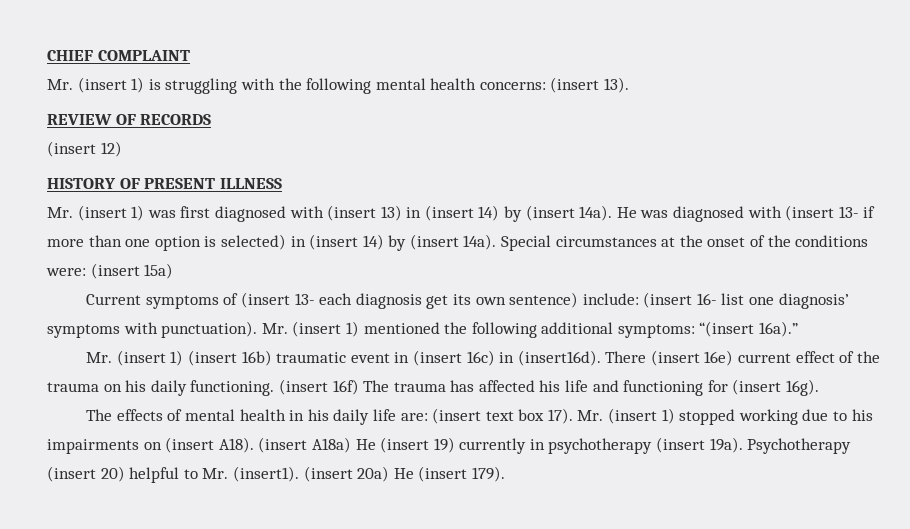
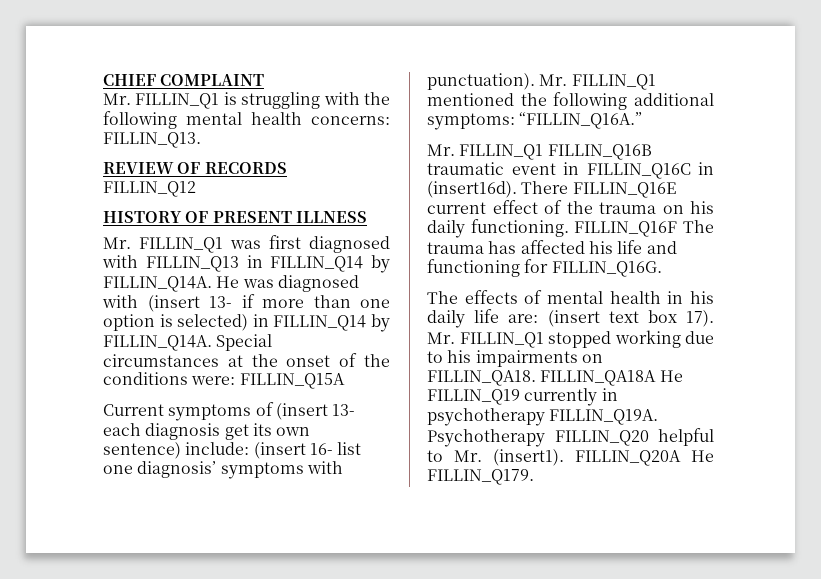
- Mr. (insert 1) is struggling with the following mental health concerns: (insert 13).
+ Mr. FILLIN_Q1 is struggling with the following mental health concerns: FILLIN_Q13.
- (insert 12)
+ FILLIN_Q12
- Mr. (insert 1) was first diagnosed with (insert 13) in (insert 14) by (insert 14a).
+ Mr. FILLIN_Q1 was first diagnosed with FILLIN_Q13 in FILLIN_Q14 by FILLIN_Q14A.
- He was diagnosed with (insert 13- if more than one option is selected) in (insert 14) by (insert 14a).
+ He was diagnosed with (insert 13- if more than one option is selected) in FILLIN_Q14 by FILLIN_Q14A.
- Special circumstances at the onset of the conditions were: (insert 15a)
+ Special circumstances at the onset of the conditions were: FILLIN_Q15A
- Mr. (insert 1) mentioned the following additional symptoms: “(insert 16a).”
- Mr. (insert 1) (insert 16b) traumatic event in (insert 16c) in (insert16d).
+ Mr. FILLIN_Q1 mentioned the following additional symptoms: “FILLIN_Q16A.”
+ Mr. FILLIN_Q1 FILLIN_Q16B traumatic event in FILLIN_Q16C in (insert16d).
- There (insert 16e) current effect of the trauma on his daily functioning.
+ There FILLIN_Q16E current effect of the trauma on his daily functioning.
- (insert 16f) The trauma has affected his life and functioning for (insert 16g).
+ FILLIN_Q16F The trauma has affected his life and functioning for FILLIN_Q16G.
- Mr. (insert 1) stopped working due to his impairments on (insert A18). (insert A18a) He (insert 19) currently in psychotherapy (insert 19a). Psychotherapy (insert 20) helpful to Mr. (insert1). (insert 20a) He (insert 179).
+ Mr. FILLIN_Q1 stopped working due to his impairments on FILLIN_QA18. FILLIN_QA18A He FILLIN_Q19 currently in psychotherapy FILLIN_Q19A. Psychotherapy FILLIN_Q20 helpful to Mr. (insert1). FILLIN_Q20A He FILLIN_Q179.

